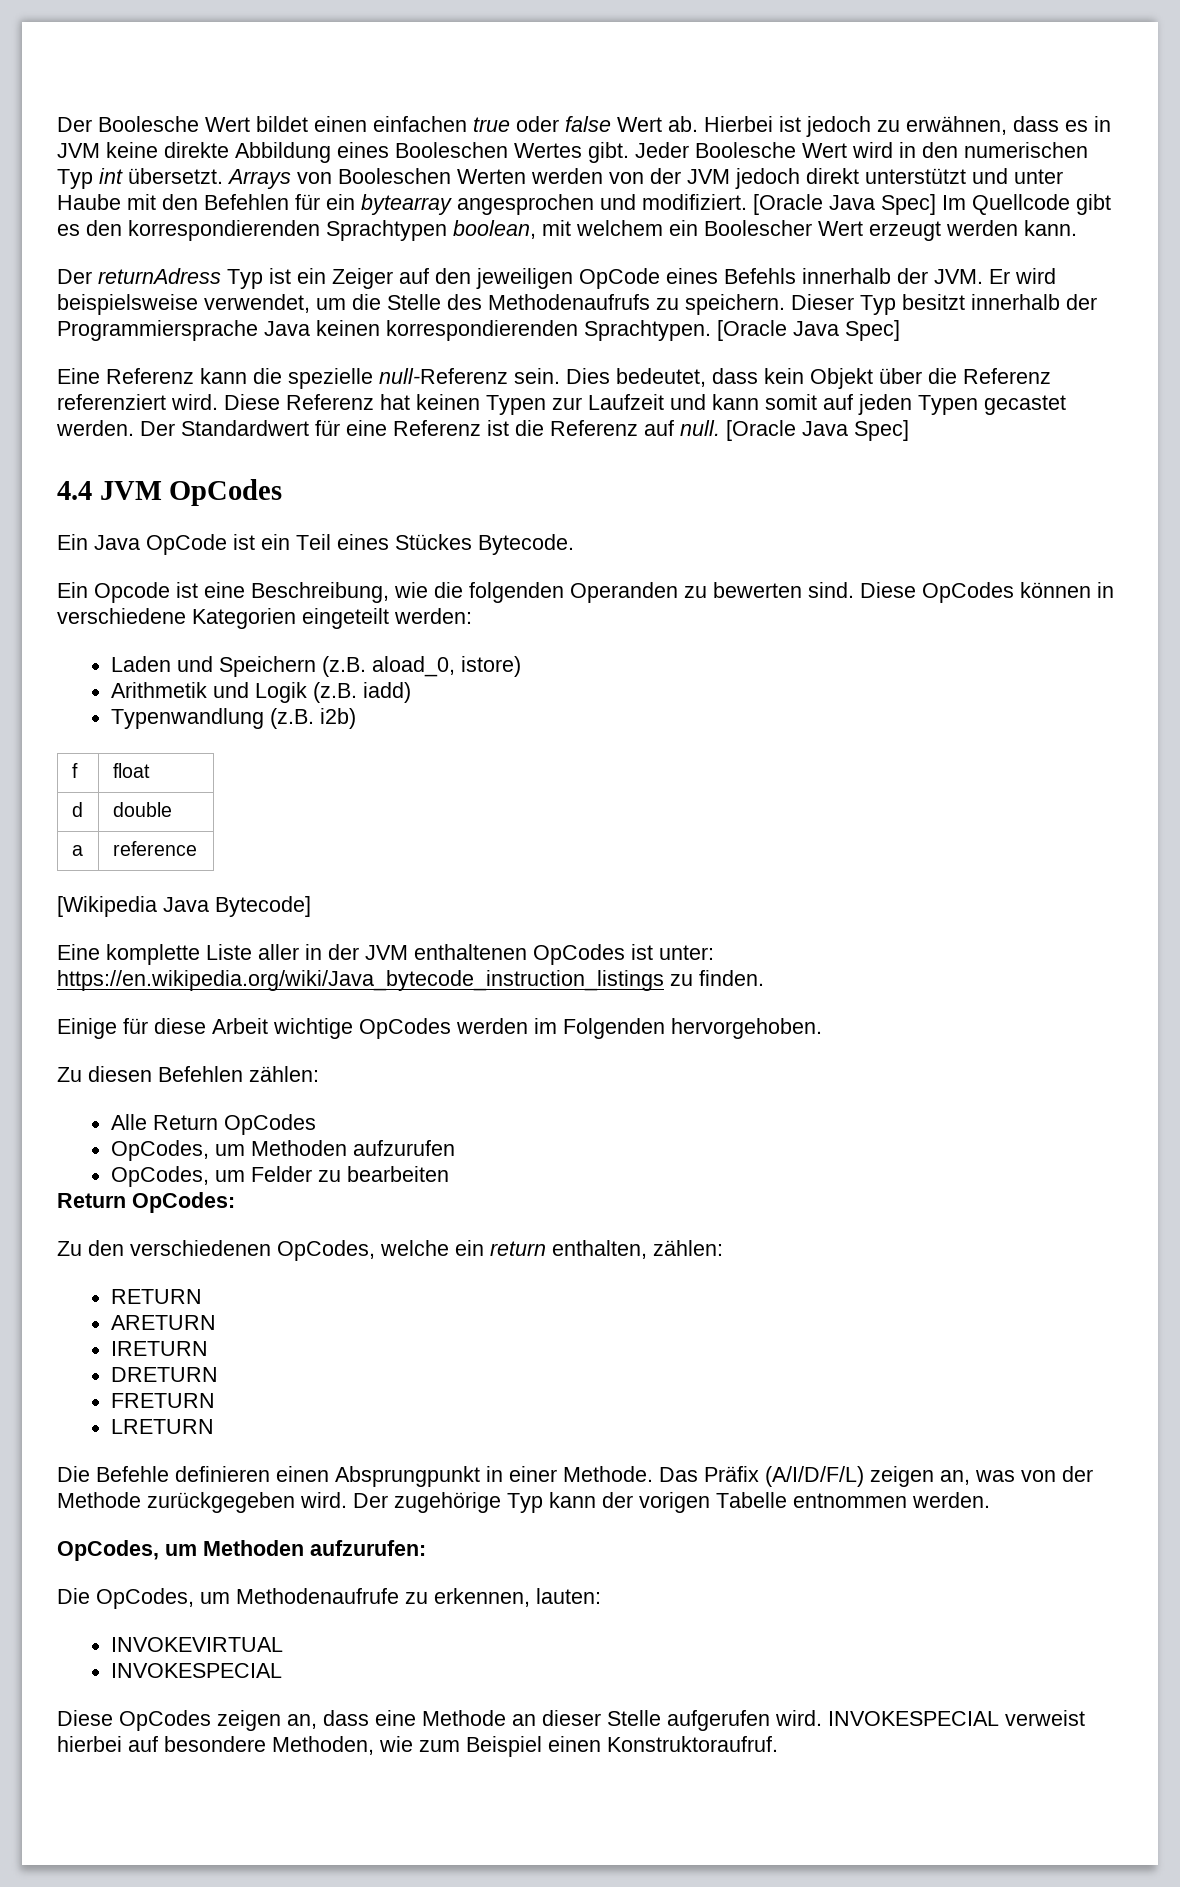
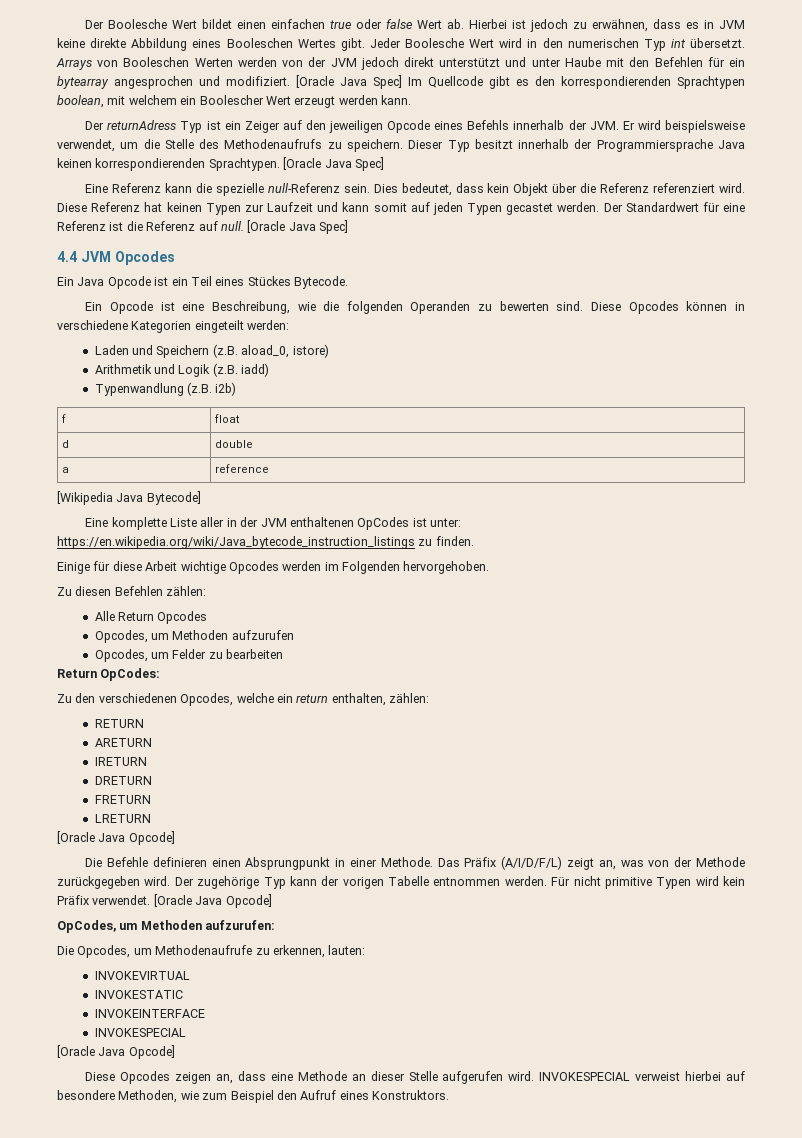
- Der returnAdress Typ ist ein Zeiger auf den jeweiligen OpCode eines Befehls innerhalb der JVM. Er wird beispielsweise verwendet, um die Stelle des Methodenaufrufs zu speichern.
+ Der returnAdress Typ ist ein Zeiger auf den jeweiligen Opcode eines Befehls innerhalb der JVM. Er wird beispielsweise verwendet, um die Stelle des Methodenaufrufs zu speichern.
- 4.4 JVM OpCodes
+ 4.4 JVM Opcodes
- Ein Java OpCode ist ein Teil eines Stückes Bytecode.
+ Ein Java Opcode ist ein Teil eines Stückes Bytecode.
- Diese OpCodes können in verschiedene Kategorien eingeteilt werden:
+ Diese Opcodes können in verschiedene Kategorien eingeteilt werden:
- Einige für diese Arbeit wichtige OpCodes werden im Folgenden hervorgehoben.
+ Einige für diese Arbeit wichtige Opcodes werden im Folgenden hervorgehoben.
- Alle Return OpCodes
- OpCodes, um Methoden aufzurufen
+ Alle Return Opcodes
+ Opcodes, um Methoden aufzurufen
- OpCodes, um Felder zu bearbeiten
+ Opcodes, um Felder zu bearbeiten
- Zu den verschiedenen OpCodes, welche ein return enthalten, zählen:
+ Zu den verschiedenen Opcodes, welche ein return enthalten, zählen:
  LRETURN
+ [Oracle Java Opcode]
- Das Präfix (A/I/D/F/L) zeigen an, was von der Methode zurückgegeben wird.
+ Das Präfix (A/I/D/F/L) zeigt an, was von der Methode zurückgegeben wird.
+ Für nicht primitive Typen wird kein Präfix verwendet. [Oracle Java Opcode]
- Die OpCodes, um Methodenaufrufe zu erkennen, lauten:
+ Die Opcodes, um Methodenaufrufe zu erkennen, lauten:
  INVOKEVIRTUAL
+ INVOKESTATIC
+ INVOKEINTERFACE
  INVOKESPECIAL
- Diese OpCodes zeigen an, dass eine Methode an dieser Stelle aufgerufen wird.
+ [Oracle Java Opcode]
+ Diese Opcodes zeigen an, dass eine Methode an dieser Stelle aufgerufen wird.
- INVOKESPECIAL verweist hierbei auf besondere Methoden, wie zum Beispiel einen Konstruktoraufruf.
+ INVOKESPECIAL verweist hierbei auf besondere Methoden, wie zum Beispiel den Aufruf eines Konstruktors.

